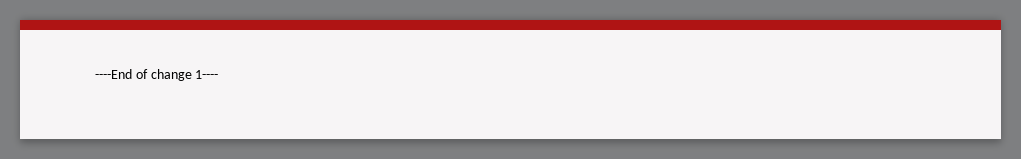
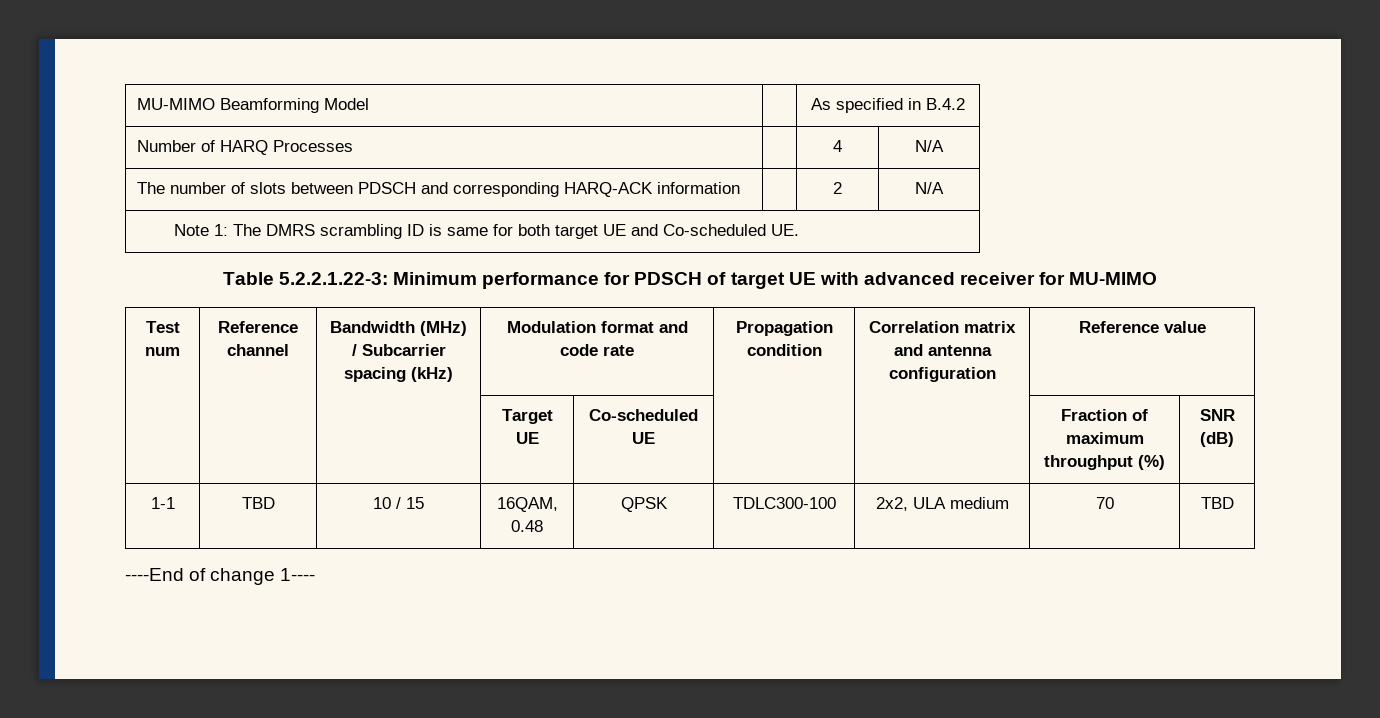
+ MU-MIMO Beamforming Model | | As specified in B.4.2
+ Number of HARQ Processes | | 4 | N/A
+ The number of slots between PDSCH and corresponding HARQ-ACK information | | 2 | N/A
+ Note 1: The DMRS scrambling ID is same for both target UE and Co-scheduled UE.
+ Table 5.2.2.1.22-3: Minimum performance for PDSCH of target UE with advanced receiver for MU-MIMO
+ Test num | Reference channel | Bandwidth (MHz) / Subcarrier spacing (kHz) | Modulation format and code rate | Propagation condition | Correlation matrix and antenna configuration | Reference value
+ | | | Target UE | Co-scheduled UE | | | Fraction of maximum throughput (%) | SNR (dB)
+ 1-1 | TBD | 10 / 15 | 16QAM, 0.48 | QPSK | TDLC300-100 | 2x2, ULA medium | 70 | TBD

